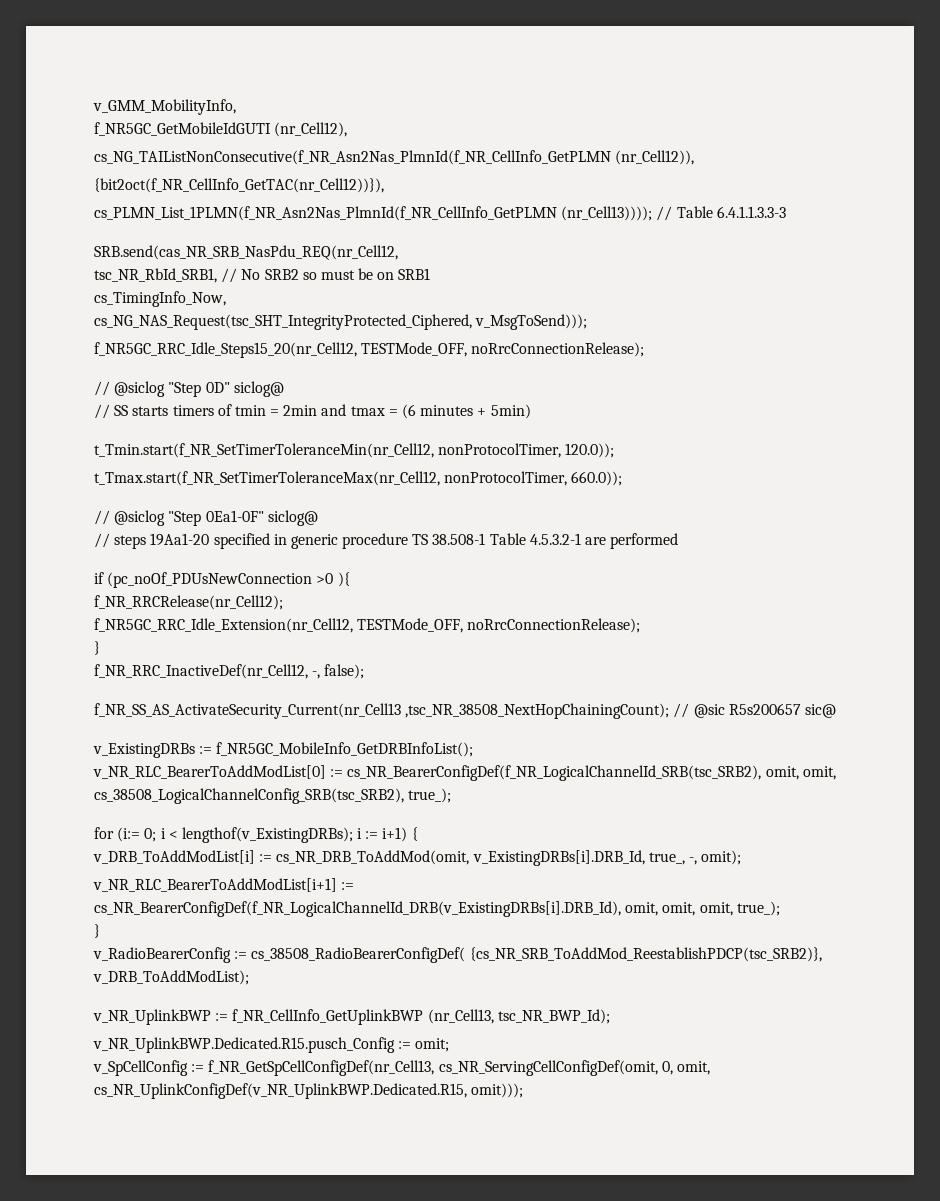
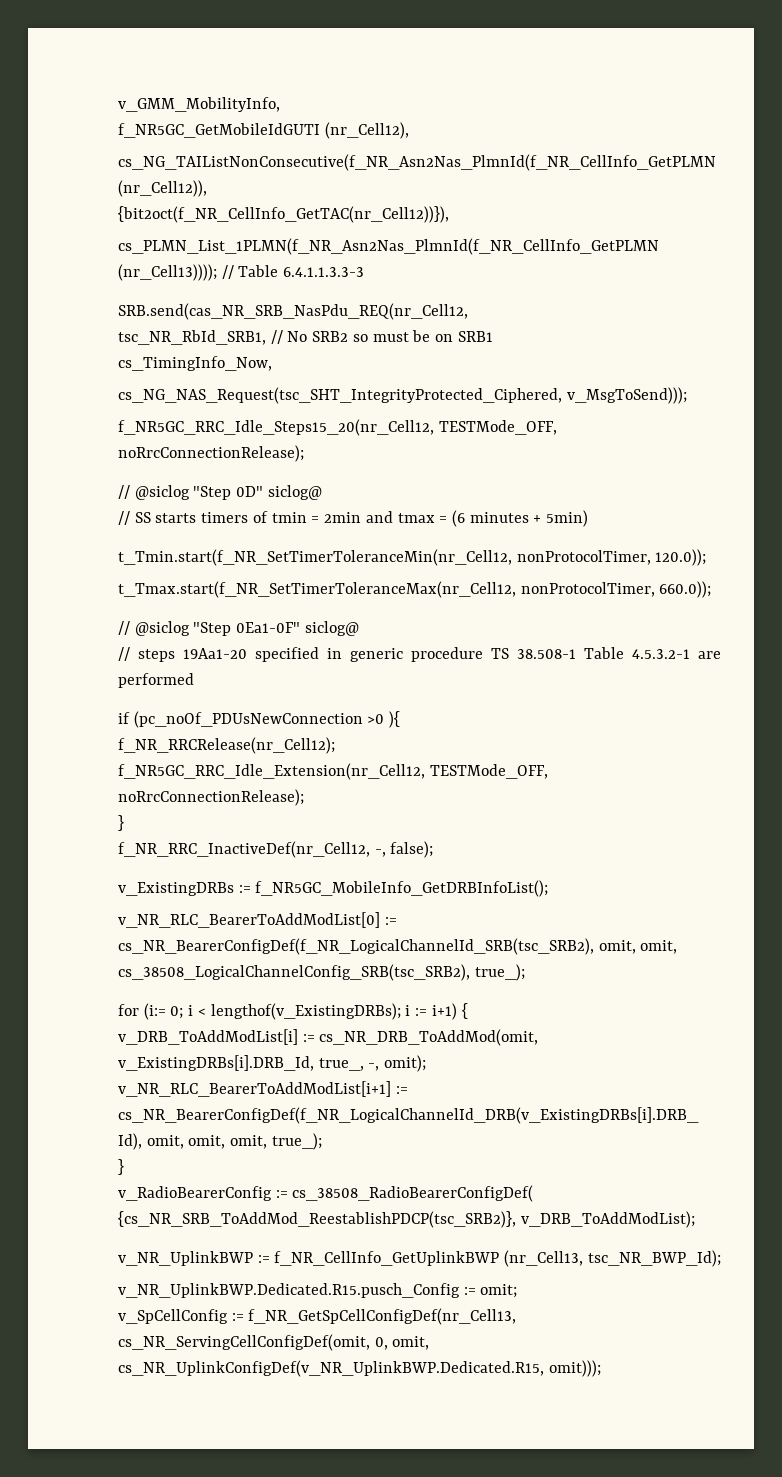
- f_NR_SS_AS_ActivateSecurity_Current(nr_Cell13 ,tsc_NR_38508_NextHopChainingCount); // @sic R5s200657 sic@

